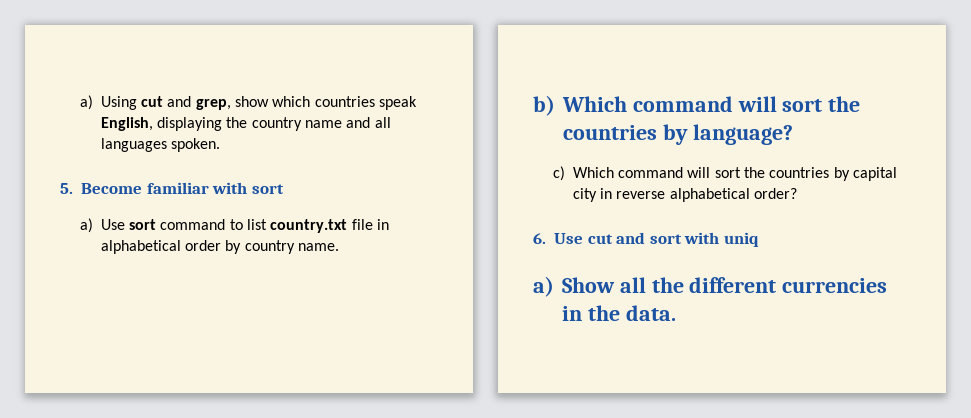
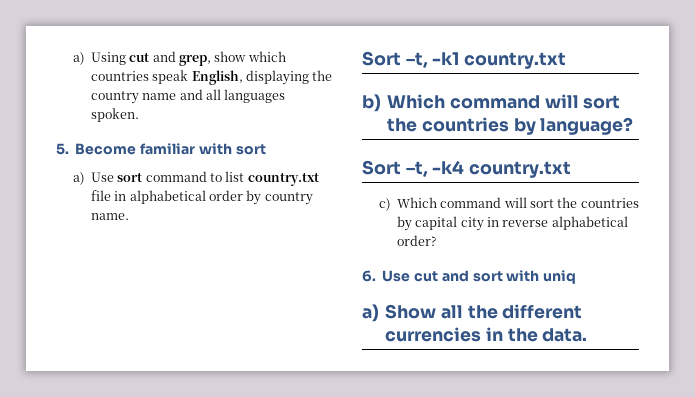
+ Sort –t, -k1 country.txt
+ Sort –t, -k4 country.txt

